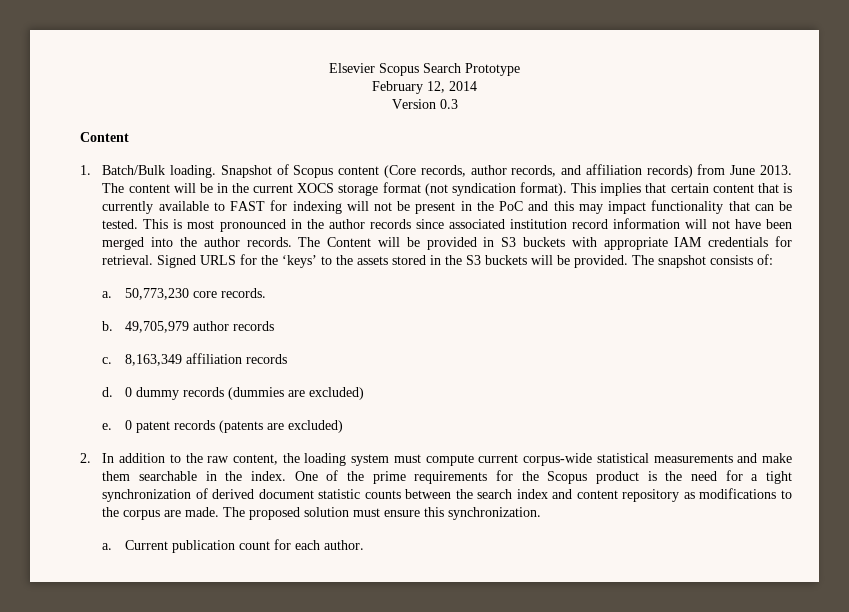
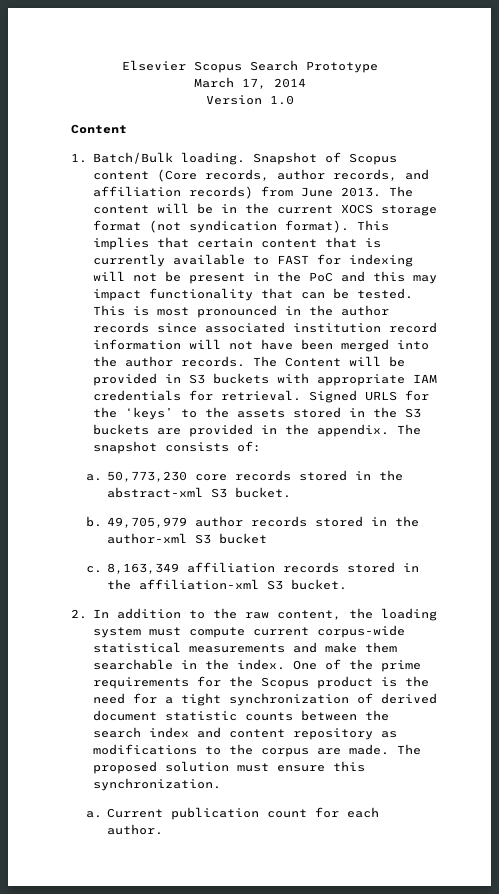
- February 12, 2014
+ March 17, 2014
- Version 0.3
+ Version 1.0
- Signed URLS for the ‘keys’ to the assets stored in the S3 buckets will be provided.
+ Signed URLS for the ‘keys’ to the assets stored in the S3 buckets are provided in the appendix.
- 50,773,230 core records.
- b. 49,705,979 author records
- c. 8,163,349 affiliation records
- d. 0 dummy records (dummies are excluded)
- e. 0 patent records (patents are excluded)
+ 50,773,230 core records stored in the abstract-xml S3 bucket.
+ b. 49,705,979 author records stored in the author-xml S3 bucket
+ c. 8,163,349 affiliation records stored in the affiliation-xml S3 bucket.

